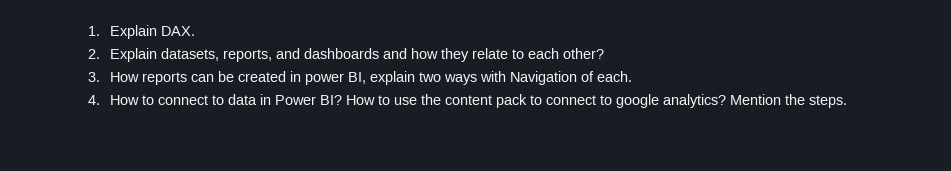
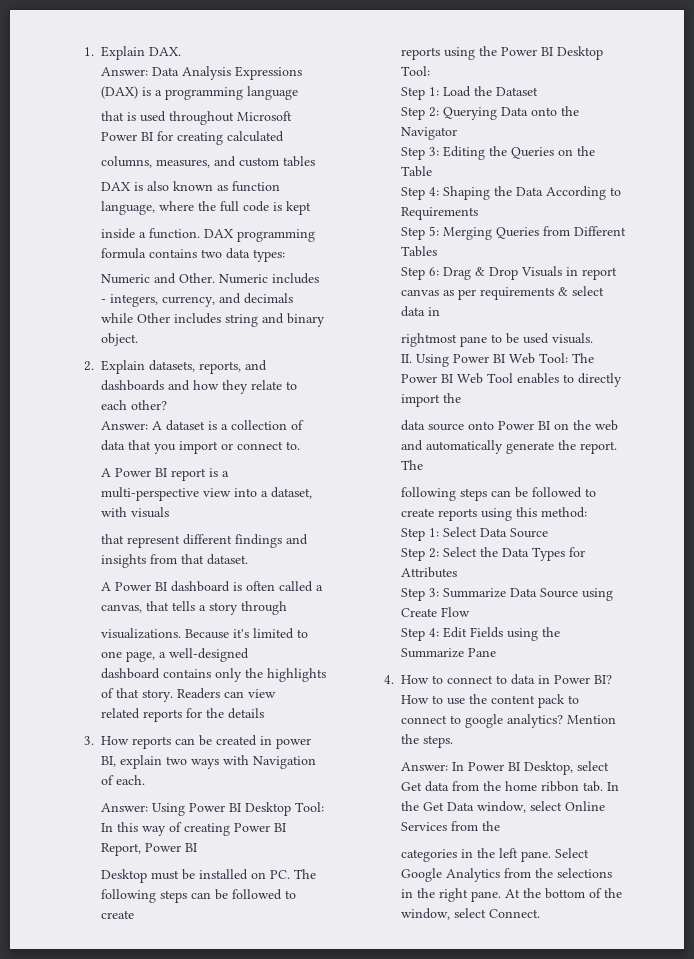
+ Answer: Data Analysis Expressions (DAX) is a programming language
+ that is used throughout Microsoft Power BI for creating calculated
+ columns, measures, and custom tables
+ DAX is also known as function language, where the full code is kept
+ inside a function. DAX programming formula contains two data types:
+ Numeric and Other. Numeric includes - integers, currency, and decimals while Other includes string and binary object.
+ Answer: A dataset is a collection of data that you import or connect to.
+ A Power BI report is a multi-perspective view into a dataset, with visuals
+ that represent different findings and insights from that dataset.
+ A Power BI dashboard is often called a canvas, that tells a story through
+ visualizations. Because it's limited to one page, a well-designed
+ dashboard contains only the highlights of that story. Readers can view
+ related reports for the details
+ Answer: Using Power BI Desktop Tool: In this way of creating Power BI Report, Power BI
+ Desktop must be installed on PC. The following steps can be followed to create
+ reports using the Power BI Desktop Tool:
+ Step 1: Load the Dataset
+ Step 2: Querying Data onto the Navigator
+ Step 3: Editing the Queries on the Table
+ Step 4: Shaping the Data According to Requirements
+ Step 5: Merging Queries from Different Tables
+ Step 6: Drag & Drop Visuals in report canvas as per requirements & select data in
+ rightmost pane to be used visuals.
+ II. Using Power BI Web Tool: The Power BI Web Tool enables to directly import the
+ data source onto Power BI on the web and automatically generate the report. The
+ following steps can be followed to create reports using this method:
+ Step 1: Select Data Source
+ Step 2: Select the Data Types for Attributes
+ Step 3: Summarize Data Source using Create Flow
+ Step 4: Edit Fields using the Summarize Pane
+ Answer: In Power BI Desktop, select Get data from the home ribbon tab. In the Get Data window, select Online Services from the
+ categories in the left pane. Select Google Analytics from the selections in the right pane. At the bottom of the window, select Connect.

